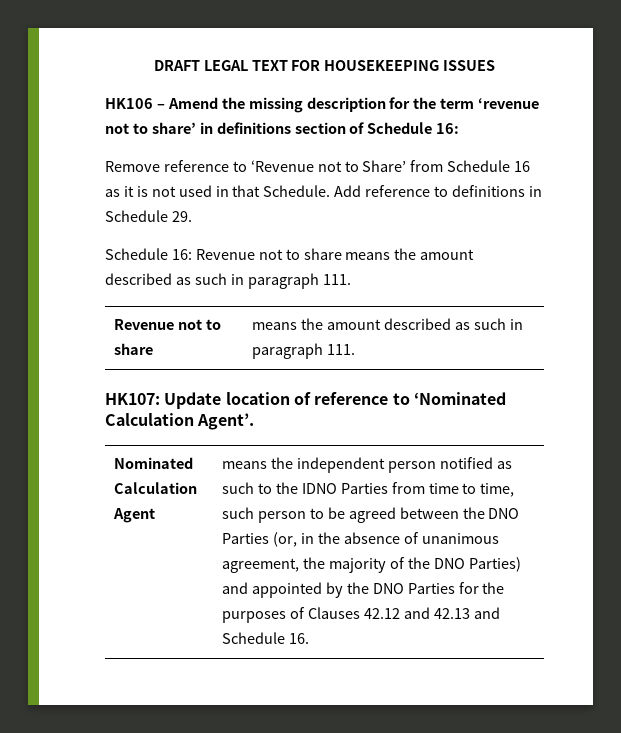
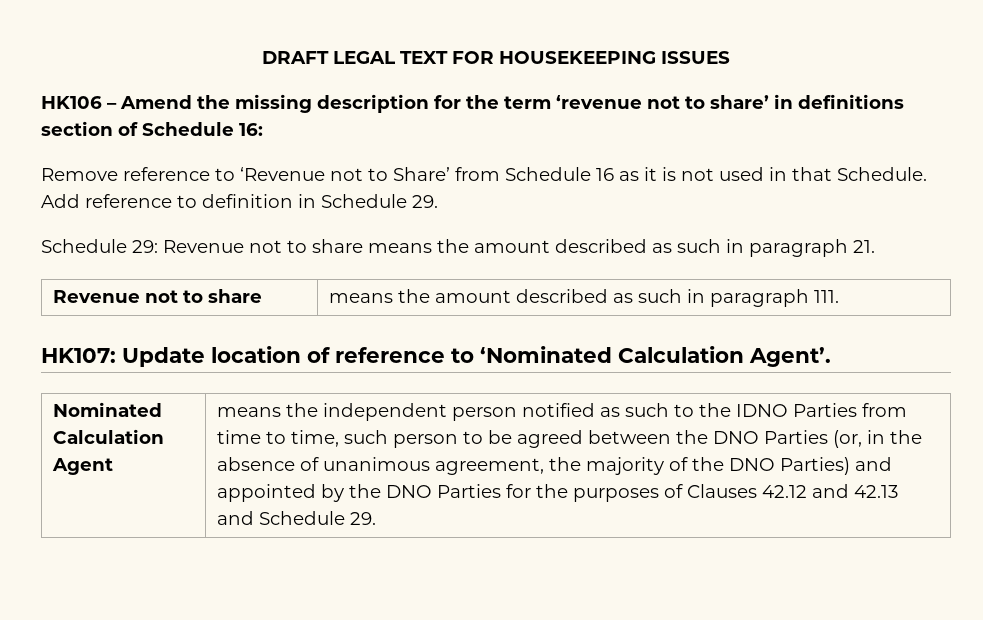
- Add reference to definitions in Schedule 29.
+ Add reference to definition in Schedule 29.
- Schedule 16: Revenue not to share means the amount described as such in paragraph 111.
+ Schedule 29: Revenue not to share means the amount described as such in paragraph 21.
- means the independent person notified as such to the IDNO Parties from time to time, such person to be agreed between the DNO Parties (or, in the absence of unanimous agreement, the majority of the DNO Parties) and appointed by the DNO Parties for the purposes of Clauses 42.12 and 42.13 and Schedule 16.
+ means the independent person notified as such to the IDNO Parties from time to time, such person to be agreed between the DNO Parties (or, in the absence of unanimous agreement, the majority of the DNO Parties) and appointed by the DNO Parties for the purposes of Clauses 42.12 and 42.13 and Schedule 29.

